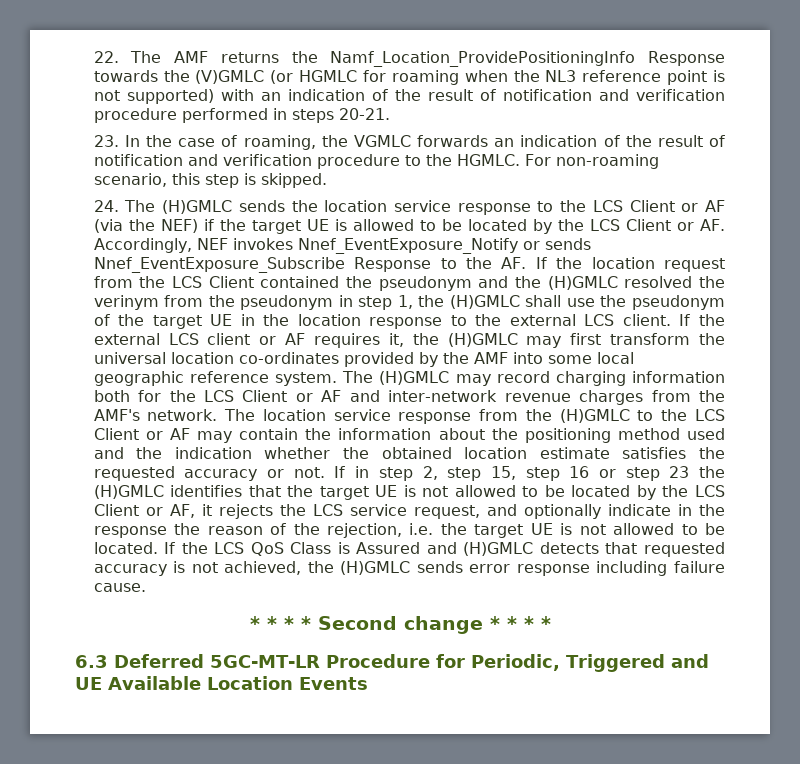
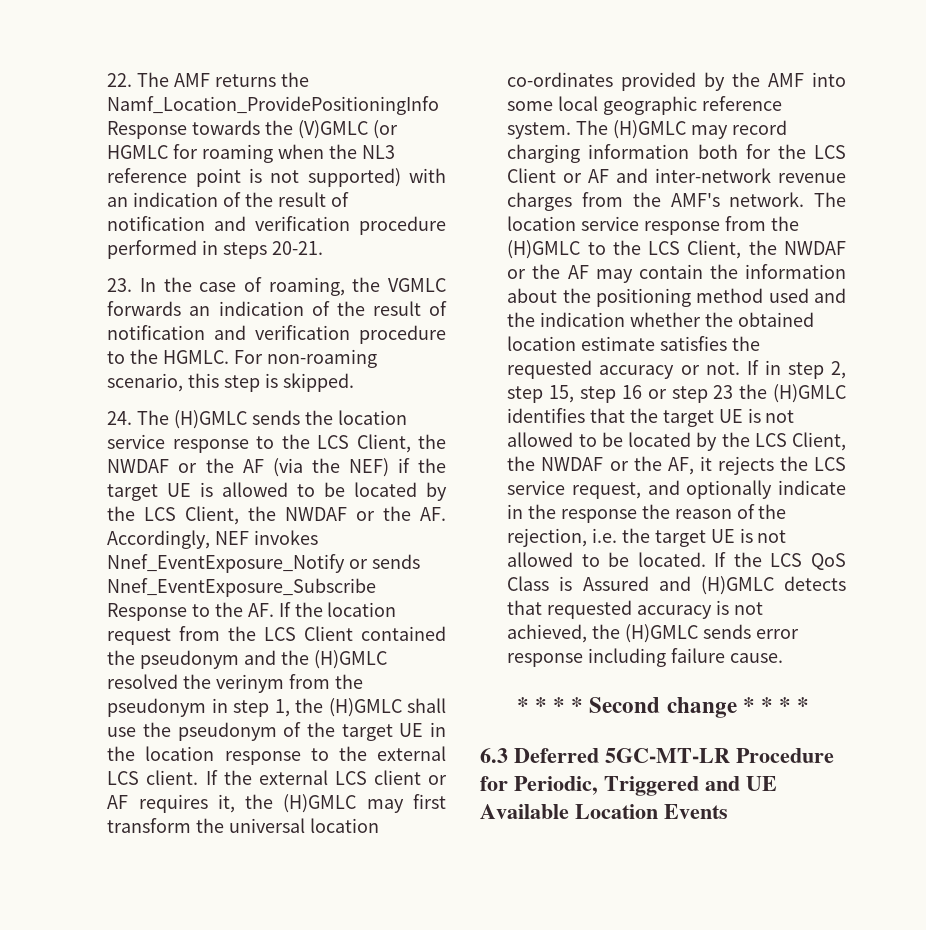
- 24. The (H)GMLC sends the location service response to the LCS Client or AF (via the NEF) if the target UE is allowed to be located by the LCS Client or AF. Accordingly, NEF invokes Nnef_EventExposure_Notify or sends Nnef_EventExposure_Subscribe Response to the AF. If the location request from the LCS Client contained the pseudonym and the (H)GMLC resolved the verinym from the pseudonym in step 1, the (H)GMLC shall use the pseudonym of the target UE in the location response to the external LCS client.
+ 24. The (H)GMLC sends the location service response to the LCS Client, the NWDAF or the AF (via the NEF) if the target UE is allowed to be located by the LCS Client, the NWDAF or the AF. Accordingly, NEF invokes Nnef_EventExposure_Notify or sends Nnef_EventExposure_Subscribe Response to the AF. If the location request from the LCS Client contained the pseudonym and the (H)GMLC resolved the verinym from the pseudonym in step 1, the (H)GMLC shall use the pseudonym of the target UE in the location response to the external LCS client.
- The location service response from the (H)GMLC to the LCS Client or AF may contain the information about the positioning method used and the indication whether the obtained location estimate satisfies the requested accuracy or not.
+ The location service response from the (H)GMLC to the LCS Client, the NWDAF or the AF may contain the information about the positioning method used and the indication whether the obtained location estimate satisfies the requested accuracy or not.
- If in step 2, step 15, step 16 or step 23 the (H)GMLC identifies that the target UE is not allowed to be located by the LCS Client or AF, it rejects the LCS service request, and optionally indicate in the response the reason of the rejection, i.e. the target UE is not allowed to be located.
+ If in step 2, step 15, step 16 or step 23 the (H)GMLC identifies that the target UE is not allowed to be located by the LCS Client, the NWDAF or the AF, it rejects the LCS service request, and optionally indicate in the response the reason of the rejection, i.e. the target UE is not allowed to be located.

